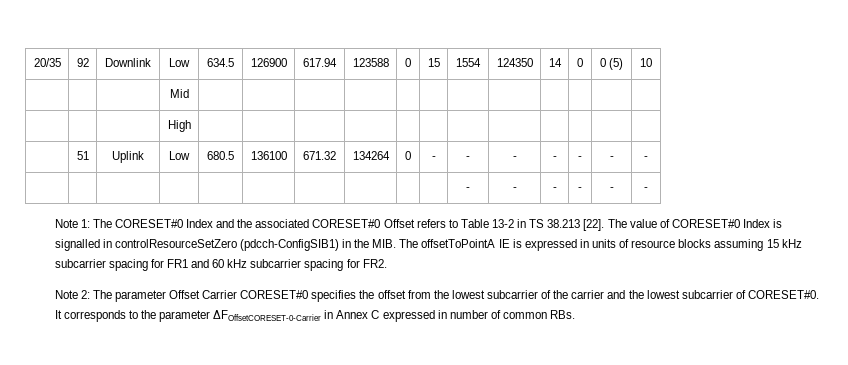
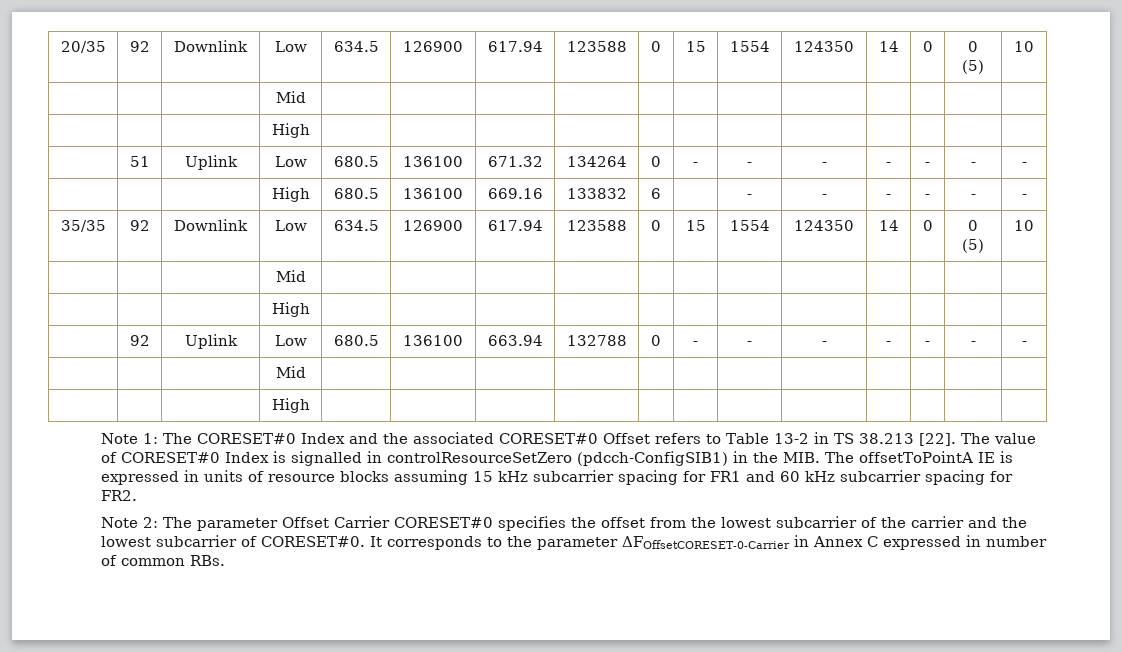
- | | | | | | | | | | - | - | - | - | - | -
+ | | | High | 680.5 | 136100 | 669.16 | 133832 | 6 | | - | - | - | - | - | -
+ 35/35 | 92 | Downlink | Low | 634.5 | 126900 | 617.94 | 123588 | 0 | 15 | 1554 | 124350 | 14 | 0 | 0 (5) | 10
+ | | | Mid | | | | | | | | | | | |
+ | | | High | | | | | | | | | | | |
+ | 92 | Uplink | Low | 680.5 | 136100 | 663.94 | 132788 | 0 | - | - | - | - | - | - | -
+ | | | Mid | | | | | | | | | | | |
+ | | | High | | | | | | | | | | | |

